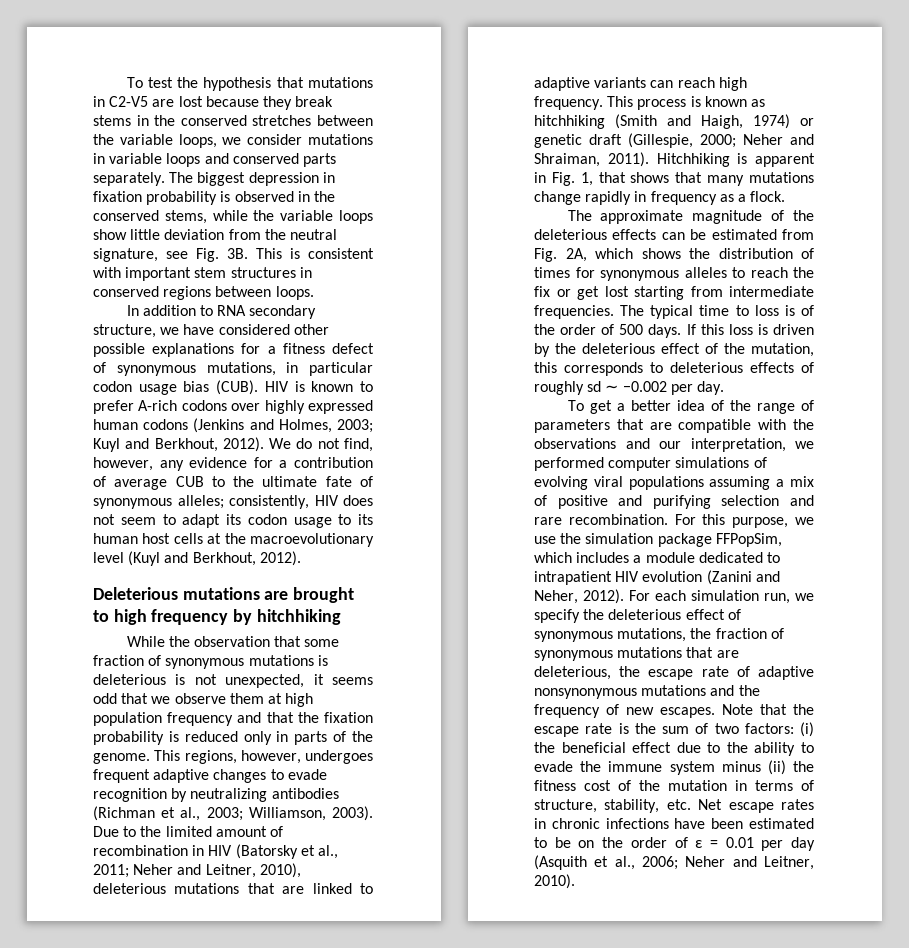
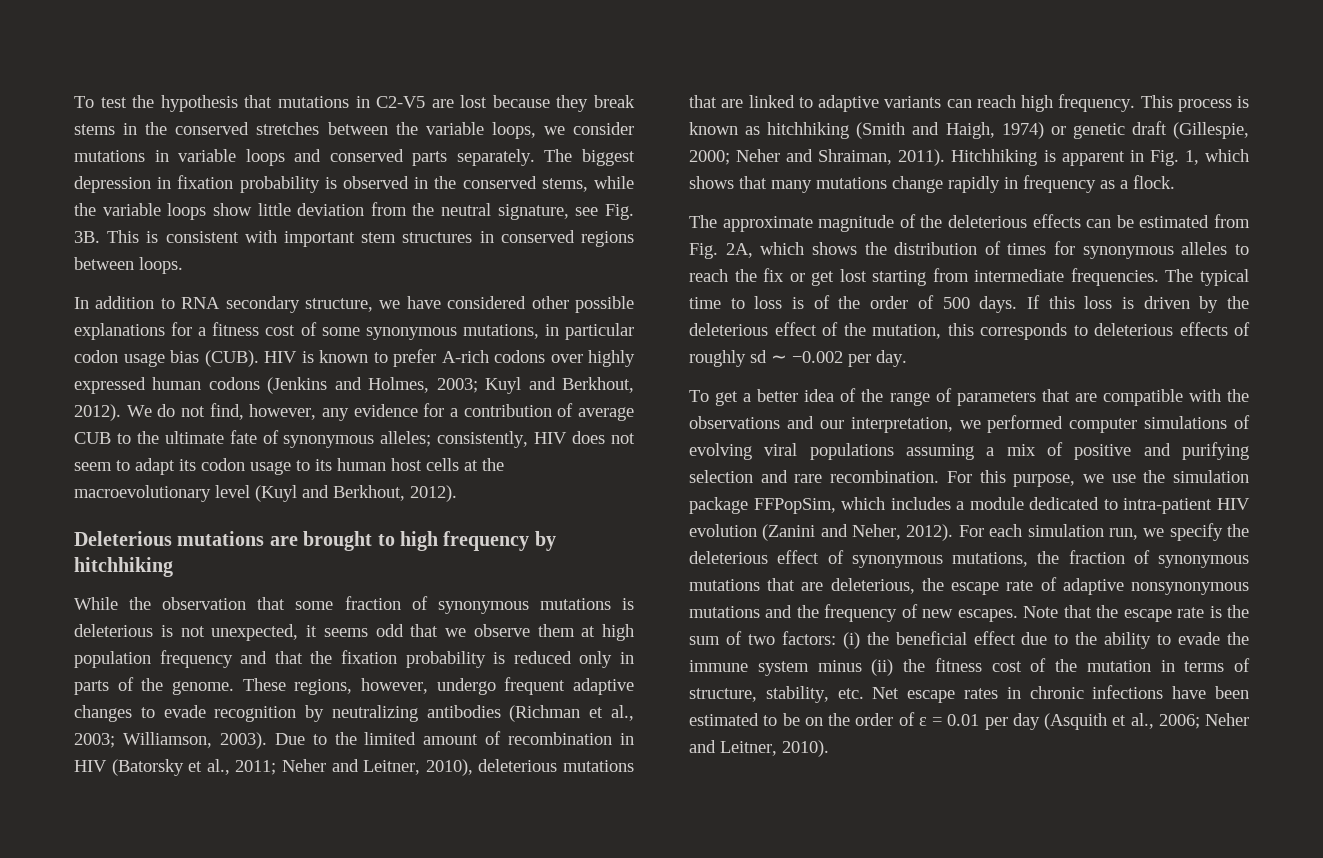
- In addition to RNA secondary structure, we have considered other possible explanations for a fitness defect of synonymous mutations, in particular codon usage bias (CUB).
+ In addition to RNA secondary structure, we have considered other possible explanations for a fitness cost of some synonymous mutations, in particular codon usage bias (CUB).
- This regions, however, undergoes frequent adaptive changes to evade recognition by neutralizing antibodies (Richman et al., 2003; Williamson, 2003).
+ These regions, however, undergo frequent adaptive changes to evade recognition by neutralizing antibodies (Richman et al., 2003; Williamson, 2003).
- Hitchhiking is apparent in Fig. 1, that shows that many mutations change rapidly in frequency as a flock.
+ Hitchhiking is apparent in Fig. 1, which shows that many mutations change rapidly in frequency as a flock.
- For this purpose, we use the simulation package FFPopSim, which includes a module dedicated to intrapatient HIV evolution (Zanini and Neher, 2012).
+ For this purpose, we use the simulation package FFPopSim, which includes a module dedicated to intra-patient HIV evolution (Zanini and Neher, 2012).

